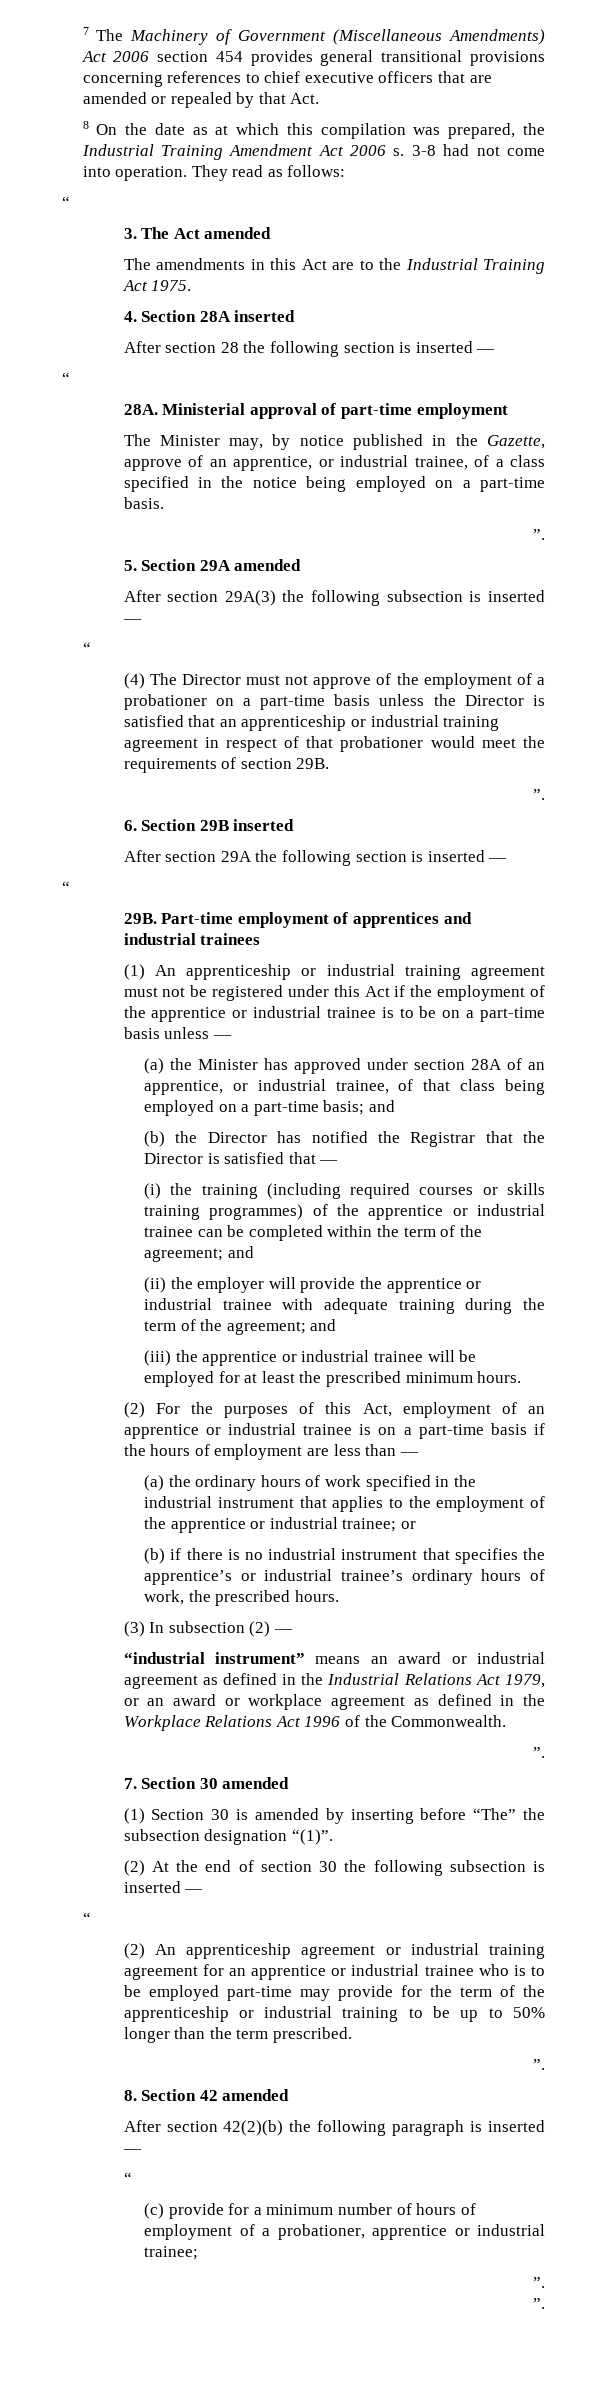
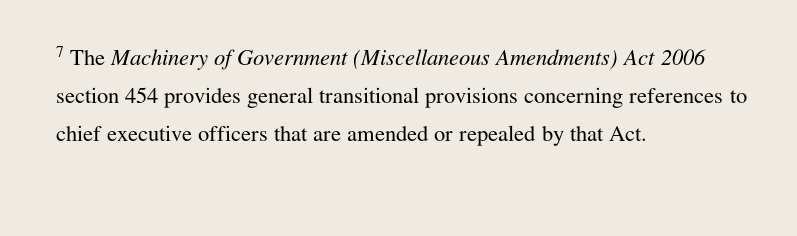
- 8 On the date as at which this compilation was prepared, the Industrial Training Amendment Act 2006 s. 3-8 had not come into operation. They read as follows:
- “
- 3. The Act amended
- The amendments in this Act are to the Industrial Training Act 1975.
- 4. Section 28A inserted
- After section 28 the following section is inserted —
- “
- 28A. Ministerial approval of part-time employment
- The Minister may, by notice published in the Gazette, approve of an apprentice, or industrial trainee, of a class specified in the notice being employed on a part-time basis.
- ”.
- 5. Section 29A amended
- After section 29A(3) the following subsection is inserted —
- “
- (4) The Director must not approve of the employment of a probationer on a part-time basis unless the Director is satisfied that an apprenticeship or industrial training agreement in respect of that probationer would meet the requirements of section 29B.
- ”.
- 6. Section 29B inserted
- After section 29A the following section is inserted —
- “
- 29B. Part-time employment of apprentices and industrial trainees
- (1) An apprenticeship or industrial training agreement must not be registered under this Act if the employment of the apprentice or industrial trainee is to be on a part-time basis unless —
- (a) the Minister has approved under section 28A of an apprentice, or industrial trainee, of that class being employed on a part-time basis; and
- (b) the Director has notified the Registrar that the Director is satisfied that —
- (i) the training (including required courses or skills training programmes) of the apprentice or industrial trainee can be completed within the term of the agreement; and
- (ii) the employer will provide the apprentice or industrial trainee with adequate training during the term of the agreement; and
- (iii) the apprentice or industrial trainee will be employed for at least the prescribed minimum hours.
- (2) For the purposes of this Act, employment of an apprentice or industrial trainee is on a part-time basis if the hours of employment are less than —
- (a) the ordinary hours of work specified in the industrial instrument that applies to the employment of the apprentice or industrial trainee; or
- (b) if there is no industrial instrument that specifies the apprentice’s or industrial trainee’s ordinary hours of work, the prescribed hours.
- (3) In subsection (2) —
- “industrial instrument” means an award or industrial agreement as defined in the Industrial Relations Act 1979, or an award or workplace agreement as defined in the Workplace Relations Act 1996 of the Commonwealth.
- ”.
- 7. Section 30 amended
- (1) Section 30 is amended by inserting before “The” the subsection designation “(1)”.
- (2) At the end of section 30 the following subsection is inserted —
- “
- (2) An apprenticeship agreement or industrial training agreement for an apprentice or industrial trainee who is to be employed part-time may provide for the term of the apprenticeship or industrial training to be up to 50% longer than the term prescribed.
- ”.
- 8. Section 42 amended
- After section 42(2)(b) the following paragraph is inserted —
- “
- (c) provide for a minimum number of hours of employment of a probationer, apprentice or industrial trainee;
- ”.
- ”.

